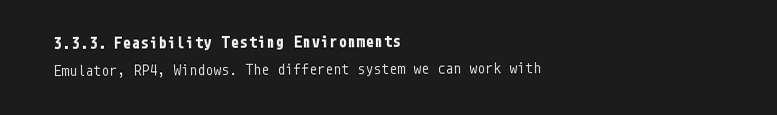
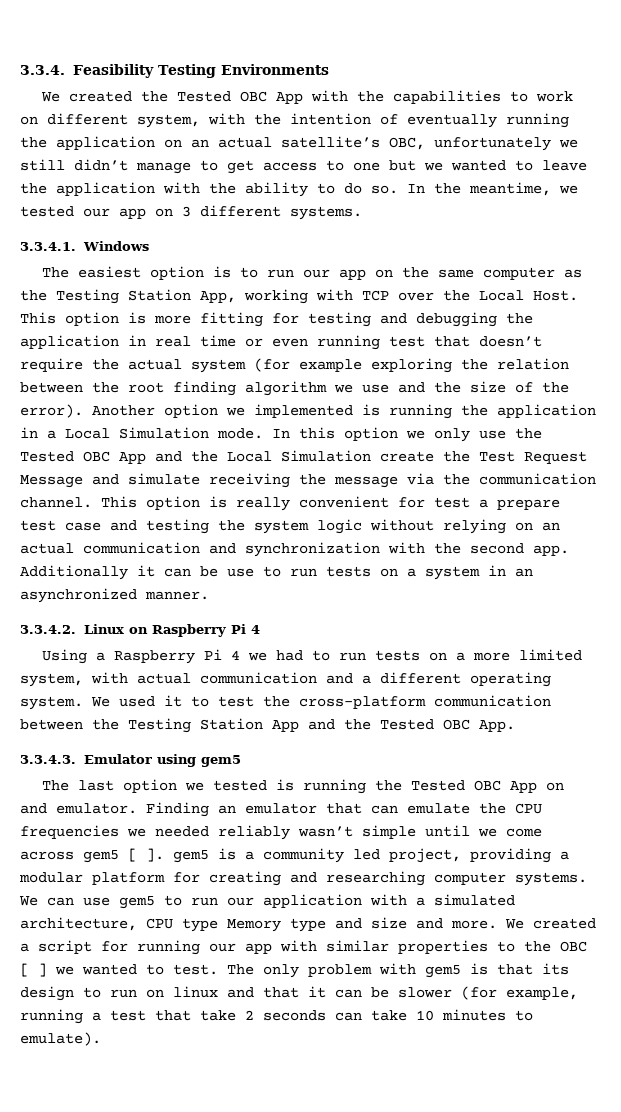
- 3.3.3. Feasibility Testing Environments
+ 3.3.4. Feasibility Testing Environments
- Emulator, RP4, Windows. The different system we can work with
+ We created the Tested OBC App with the capabilities to work on different system, with the intention of eventually running the application on an actual satellite’s OBC, unfortunately we still didn’t manage to get access to one but we wanted to leave the application with the ability to do so. In the meantime, we tested our app on 3 different systems.
+ 3.3.4.1. Windows
+ The easiest option is to run our app on the same computer as the Testing Station App, working with TCP over the Local Host. This option is more fitting for testing and debugging the application in real time or even running test that doesn’t require the actual system (for example exploring the relation between the root finding algorithm we use and the size of the error). Another option we implemented is running the application in a Local Simulation mode. In this option we only use the Tested OBC App and the Local Simulation create the Test Request Message and simulate receiving the message via the communication channel. This option is really convenient for test a prepare test case and testing the system logic without relying on an actual communication and synchronization with the second app. Additionally it can be use to run tests on a system in an asynchronized manner.
+ 3.3.4.2. Linux on Raspberry Pi 4
+ Using a Raspberry Pi 4 we had to run tests on a more limited system, with actual communication and a different operating system. We used it to test the cross-platform communication between the Testing Station App and the Tested OBC App.
+ 3.3.4.3. Emulator using gem5
+ The last option we tested is running the Tested OBC App on and emulator. Finding an emulator that can emulate the CPU frequencies we needed reliably wasn’t simple until we come across gem5 [ ]. gem5 is a community led project, providing a modular platform for creating and researching computer systems. We can use gem5 to run our application with a simulated architecture, CPU type Memory type and size and more. We created a script for running our app with similar properties to the OBC [ ] we wanted to test. The only problem with gem5 is that its design to run on linux and that it can be slower (for example, running a test that take 2 seconds can take 10 minutes to emulate).

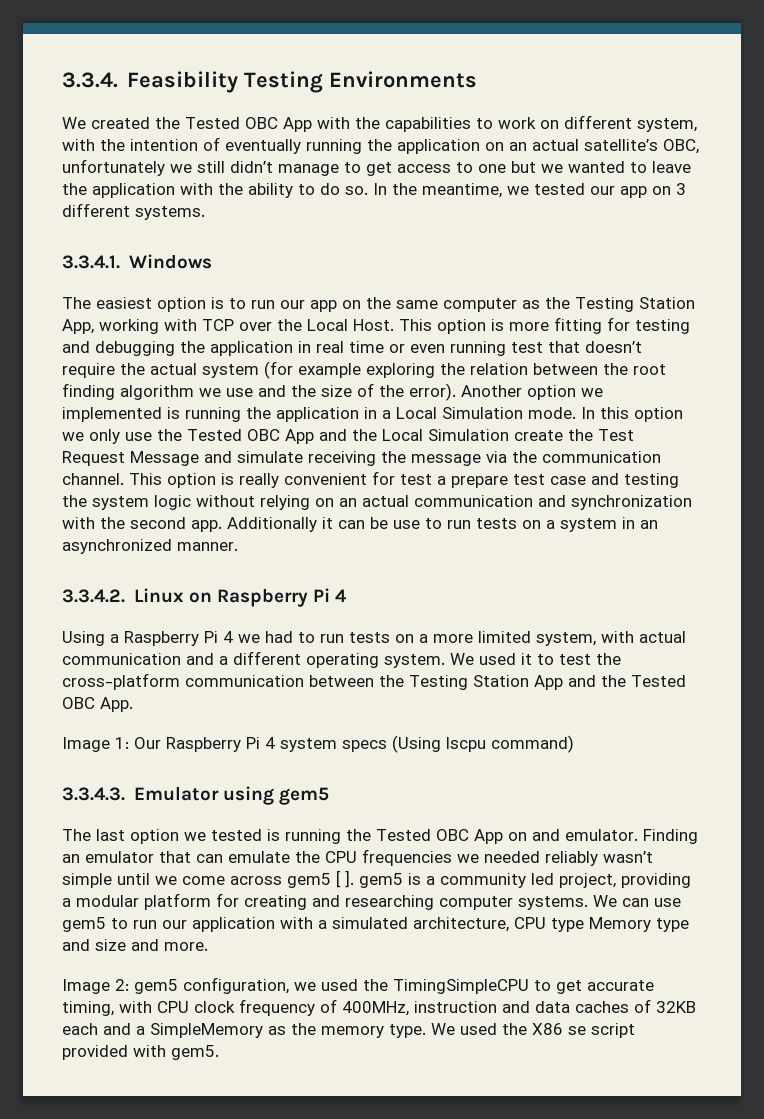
+ Image 1: Our Raspberry Pi 4 system specs (Using lscpu command)
- We can use gem5 to run our application with a simulated architecture, CPU type Memory type and size and more. We created a script for running our app with similar properties to the OBC [ ] we wanted to test. The only problem with gem5 is that its design to run on linux and that it can be slower (for example, running a test that take 2 seconds can take 10 minutes to emulate).
+ We can use gem5 to run our application with a simulated architecture, CPU type Memory type and size and more.
+ Image 2: gem5 configuration, we used the TimingSimpleCPU to get accurate timing, with CPU clock frequency of 400MHz, instruction and data caches of 32KB each and a SimpleMemory as the memory type. We used the X86 se script provided with gem5.

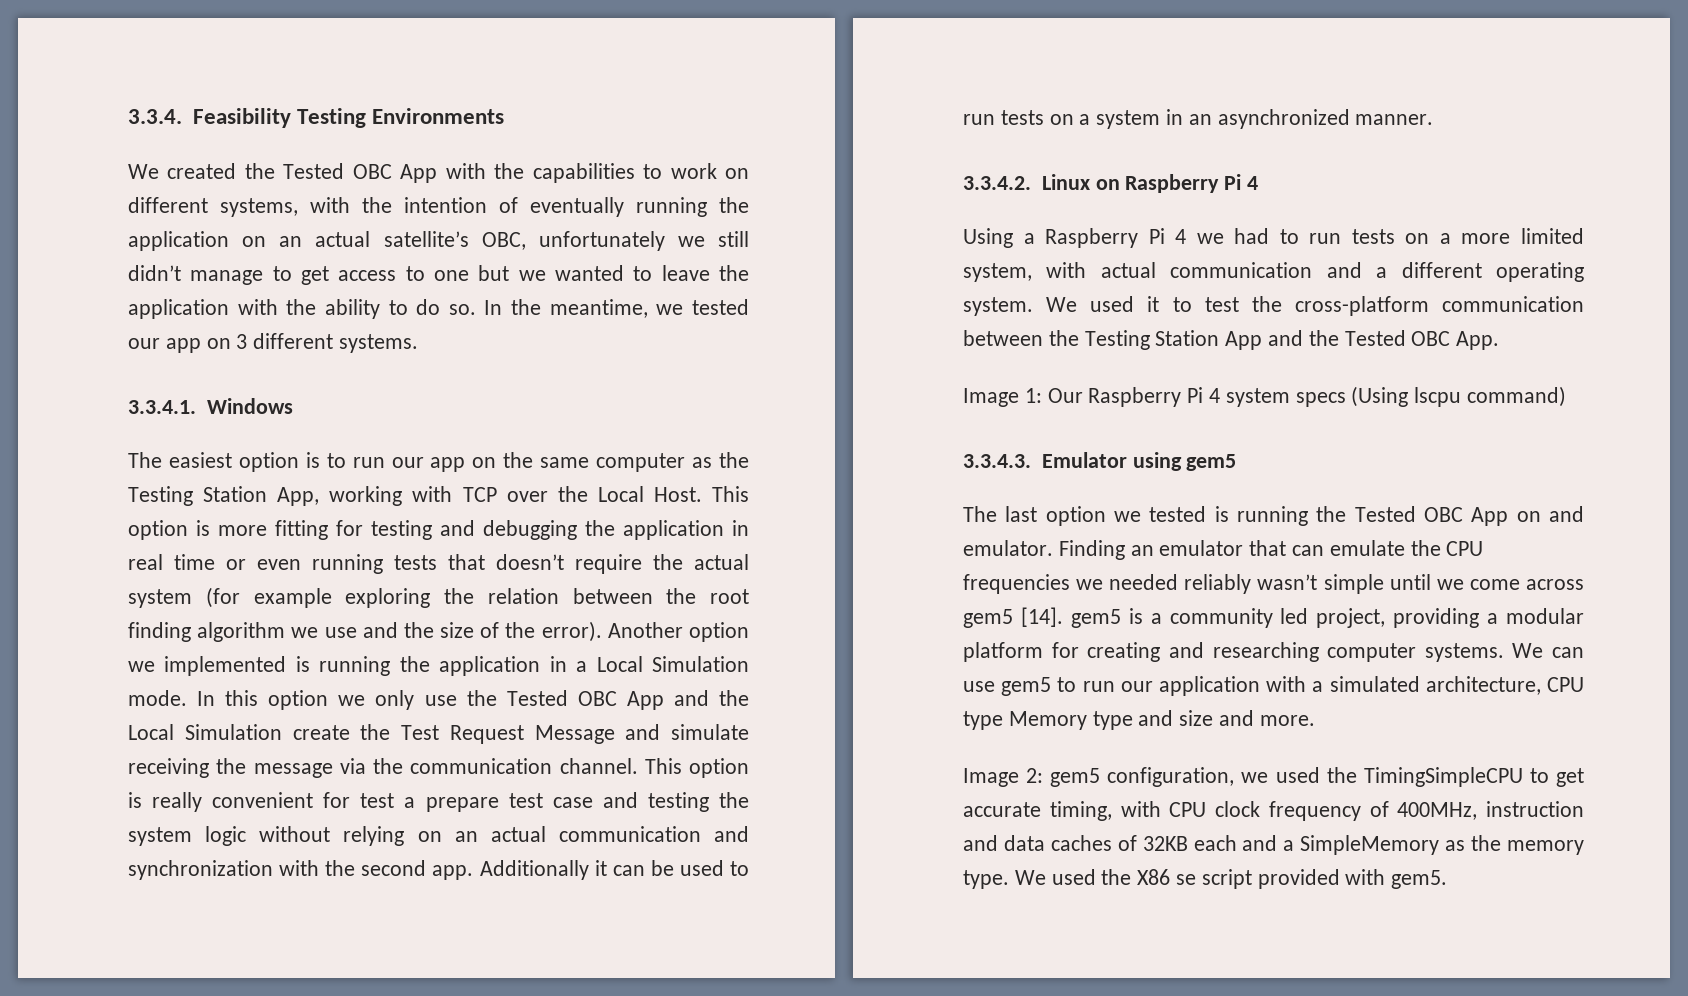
- We created the Tested OBC App with the capabilities to work on different system, with the intention of eventually running the application on an actual satellite’s OBC, unfortunately we still didn’t manage to get access to one but we wanted to leave the application with the ability to do so.
+ We created the Tested OBC App with the capabilities to work on different systems, with the intention of eventually running the application on an actual satellite’s OBC, unfortunately we still didn’t manage to get access to one but we wanted to leave the application with the ability to do so.
- This option is more fitting for testing and debugging the application in real time or even running test that doesn’t require the actual system (for example exploring the relation between the root finding algorithm we use and the size of the error).
+ This option is more fitting for testing and debugging the application in real time or even running tests that doesn’t require the actual system (for example exploring the relation between the root finding algorithm we use and the size of the error).
- Additionally it can be use to run tests on a system in an asynchronized manner.
+ Additionally it can be used to run tests on a system in an asynchronized manner.
- Finding an emulator that can emulate the CPU frequencies we needed reliably wasn’t simple until we come across gem5 [ ]. gem5 is a community led project, providing a modular platform for creating and researching computer systems.
+ Finding an emulator that can emulate the CPU frequencies we needed reliably wasn’t simple until we come across gem5 [14]. gem5 is a community led project, providing a modular platform for creating and researching computer systems.

